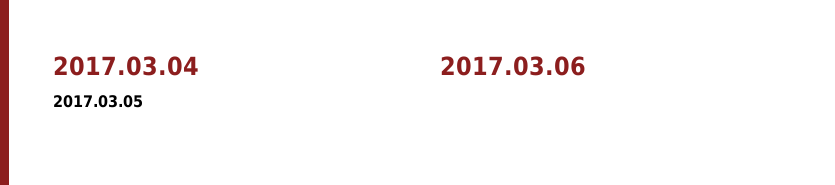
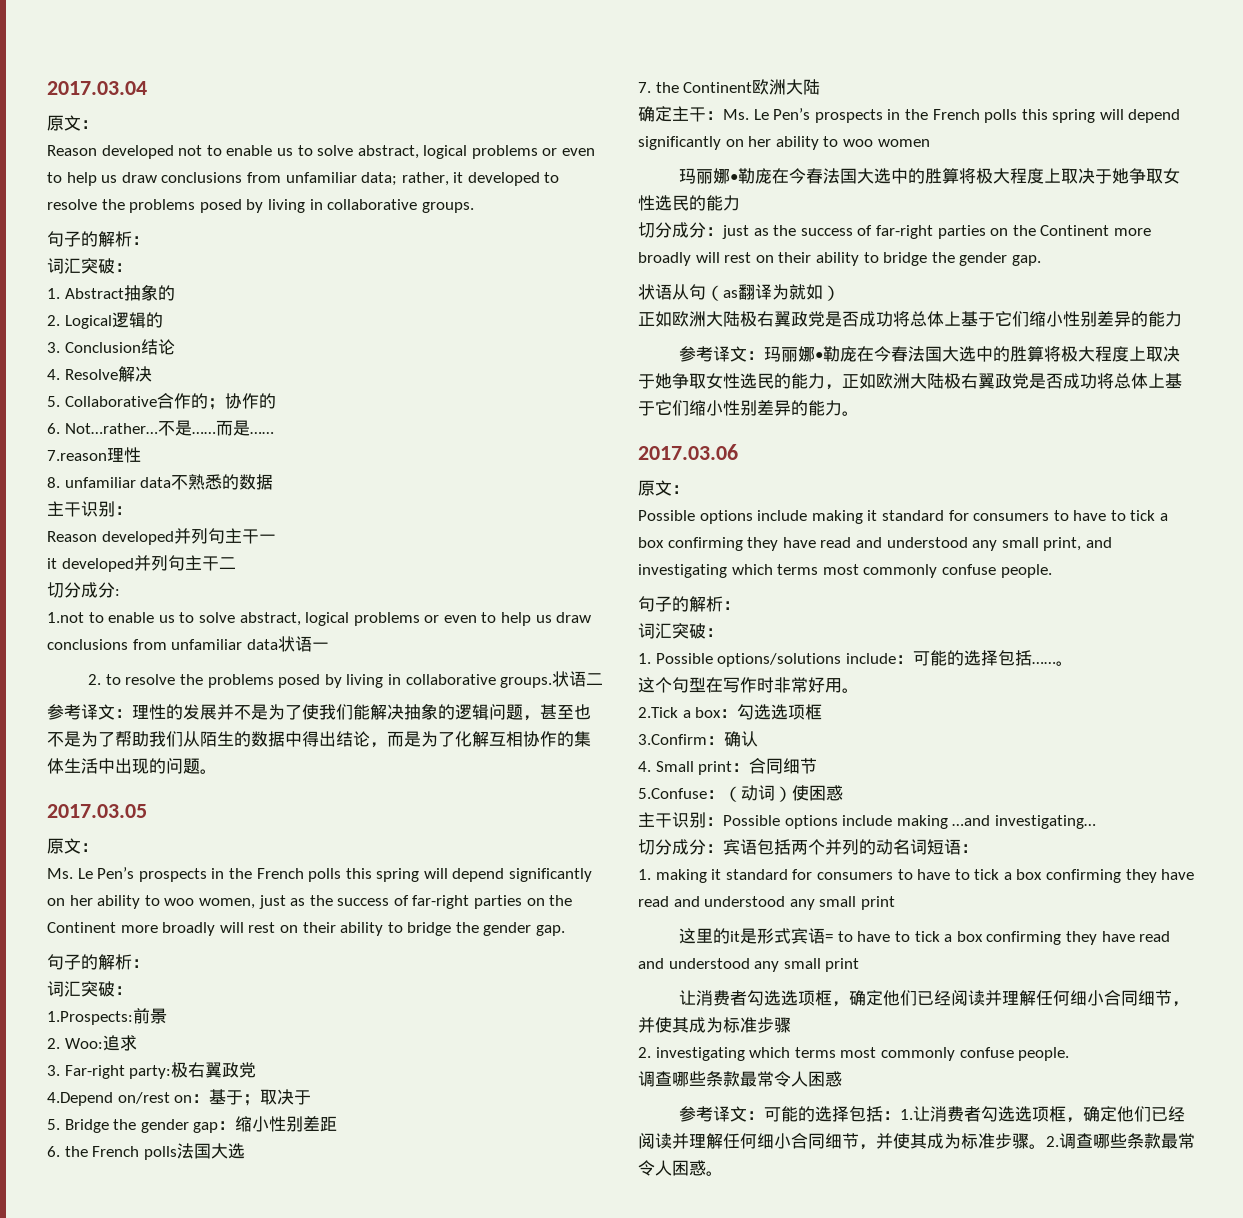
  2017.03.04
+ 原文：
+ Reason developed not to enable us to solve abstract, logical problems or even to help us draw conclusions from unfamiliar data; rather, it developed to resolve the problems posed by living in collaborative groups.
+ 句子的解析：
+ 词汇突破：
+ 1. Abstract抽象的
+ 2. Logical逻辑的
+ 3. Conclusion结论
+ 4. Resolve解决
+ 5. Collaborative合作的；协作的
+ 6. Not…rather…不是……而是……
+ 7.reason理性
+ 8. unfamiliar data不熟悉的数据
+ 主干识别：
+ Reason developed并列句主干一
+ it developed并列句主干二
+ 切分成分:
+ 1.not to enable us to solve abstract, logical problems or even to help us draw conclusions from unfamiliar data状语一
+ 2. to resolve the problems posed by living in collaborative groups.状语二
+ 参考译文：理性的发展并不是为了使我们能解决抽象的逻辑问题，甚至也不是为了帮助我们从陌生的数据中得出结论，而是为了化解互相协作的集体生活中出现的问题。
  2017.03.05
+ 原文：
+ Ms. Le Pen’s prospects in the French polls this spring will depend significantly on her ability to woo women, just as the success of far-right parties on the Continent more broadly will rest on their ability to bridge the gender gap.
+ 句子的解析：
+ 词汇突破：
+ 1.Prospects:前景
+ 2. Woo:追求
+ 3. Far-right party:极右翼政党
+ 4.Depend on/rest on：基于；取决于
+ 5. Bridge the gender gap：缩小性别差距
+ 6. the French polls法国大选
+ 7. the Continent欧洲大陆
+ 确定主干：Ms. Le Pen’s prospects in the French polls this spring will depend significantly on her ability to woo women
+ 玛丽娜•勒庞在今春法国大选中的胜算将极大程度上取决于她争取女性选民的能力
+ 切分成分：just as the success of far-right parties on the Continent more broadly will rest on their ability to bridge the gender gap.
+ 状语从句（as翻译为就如）
+ 正如欧洲大陆极右翼政党是否成功将总体上基于它们缩小性别差异的能力
+ 参考译文：玛丽娜•勒庞在今春法国大选中的胜算将极大程度上取决于她争取女性选民的能力，正如欧洲大陆极右翼政党是否成功将总体上基于它们缩小性别差异的能力。
  2017.03.06
+ 原文：
+ Possible options include making it standard for consumers to have to tick a box confirming they have read and understood any small print, and investigating which terms most commonly confuse people.
+ 句子的解析：
+ 词汇突破：
+ 1. Possible options/solutions include：可能的选择包括……。
+ 这个句型在写作时非常好用。
+ 2.Tick a box：勾选选项框
+ 3.Confirm：确认
+ 4. Small print：合同细节
+ 5.Confuse：（动词）使困惑
+ 主干识别：Possible options include making …and investigating…
+ 切分成分：宾语包括两个并列的动名词短语：
+ 1. making it standard for consumers to have to tick a box confirming they have read and understood any small print
+ 这里的it是形式宾语= to have to tick a box confirming they have read and understood any small print
+ 让消费者勾选选项框，确定他们已经阅读并理解任何细小合同细节，并使其成为标准步骤
+ 2. investigating which terms most commonly confuse people.
+ 调查哪些条款最常令人困惑
+ 参考译文：可能的选择包括：1.让消费者勾选选项框，确定他们已经阅读并理解任何细小合同细节，并使其成为标准步骤。2.调查哪些条款最常令人困惑。

